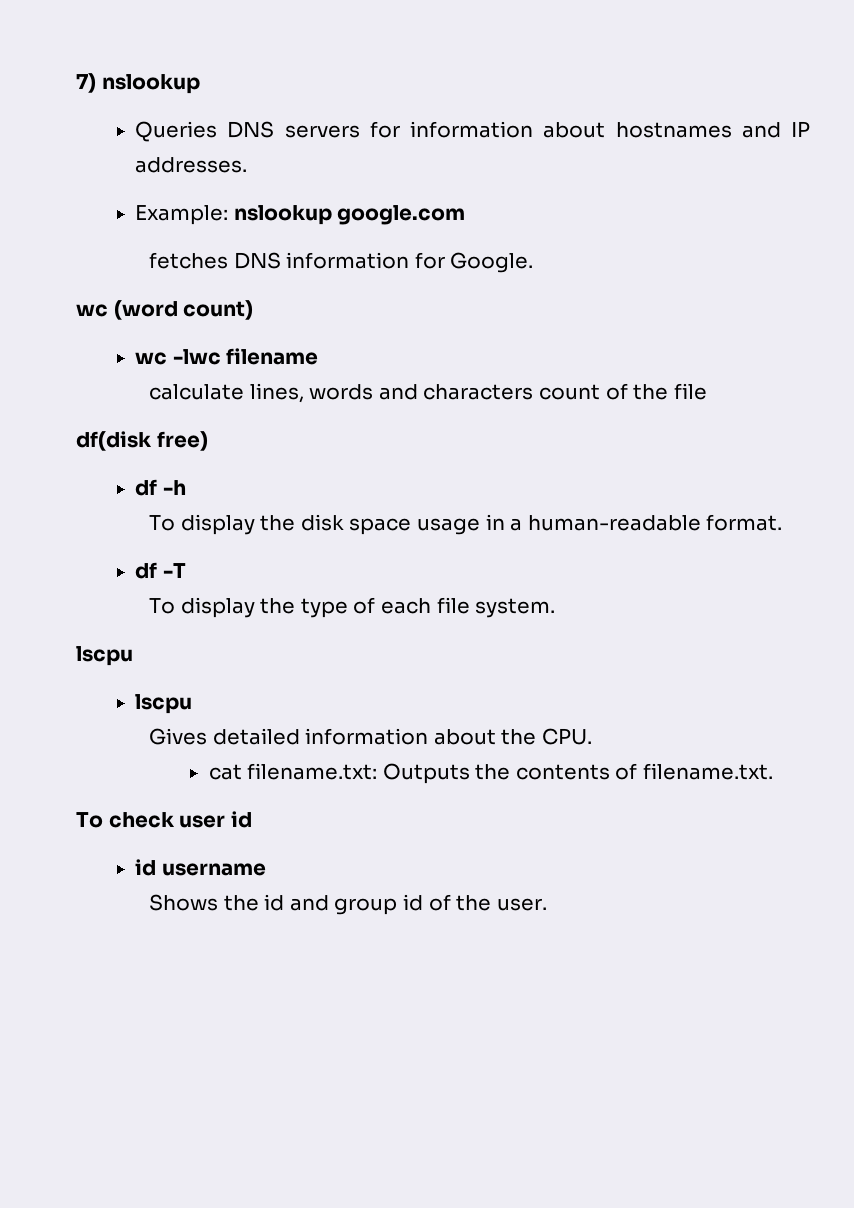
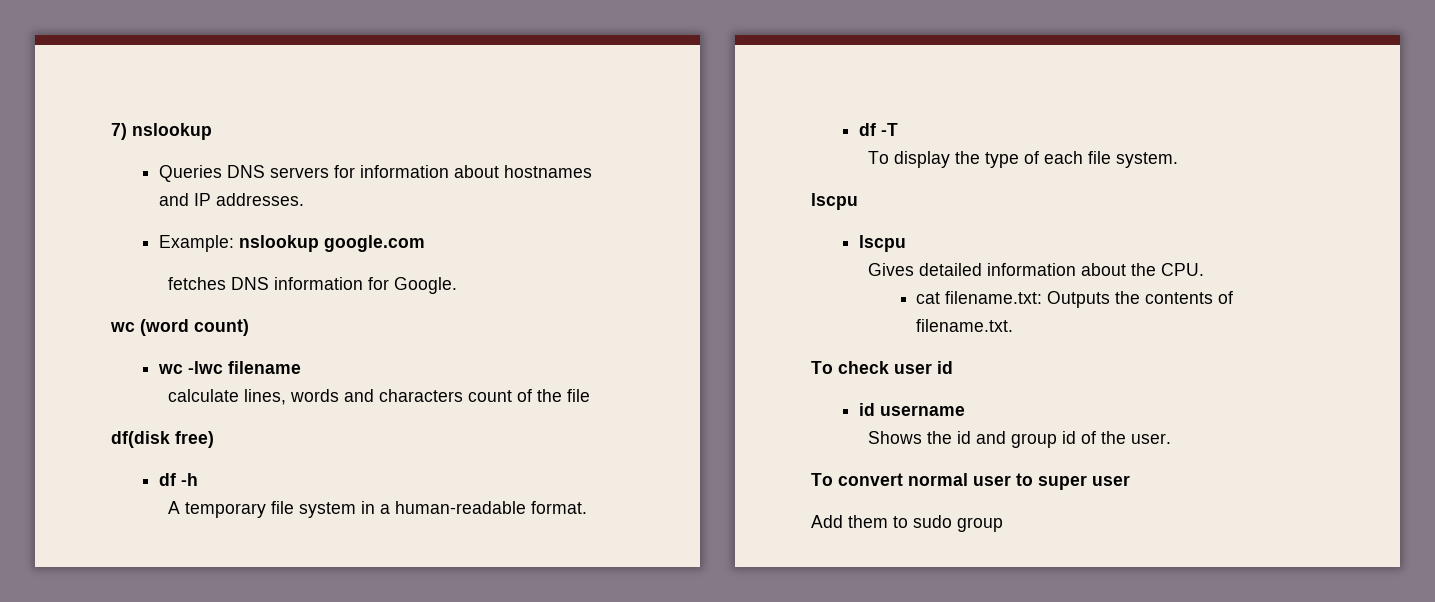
- To display the disk space usage in a human-readable format.
+ A temporary file system in a human-readable format.
+ To convert normal user to super user
+ Add them to sudo group

